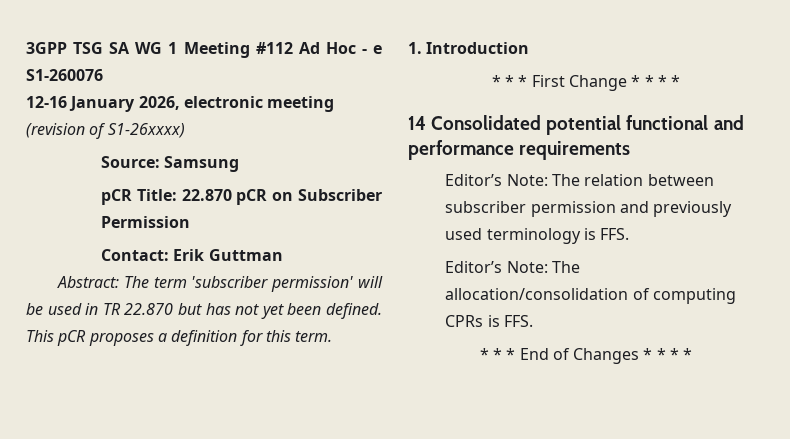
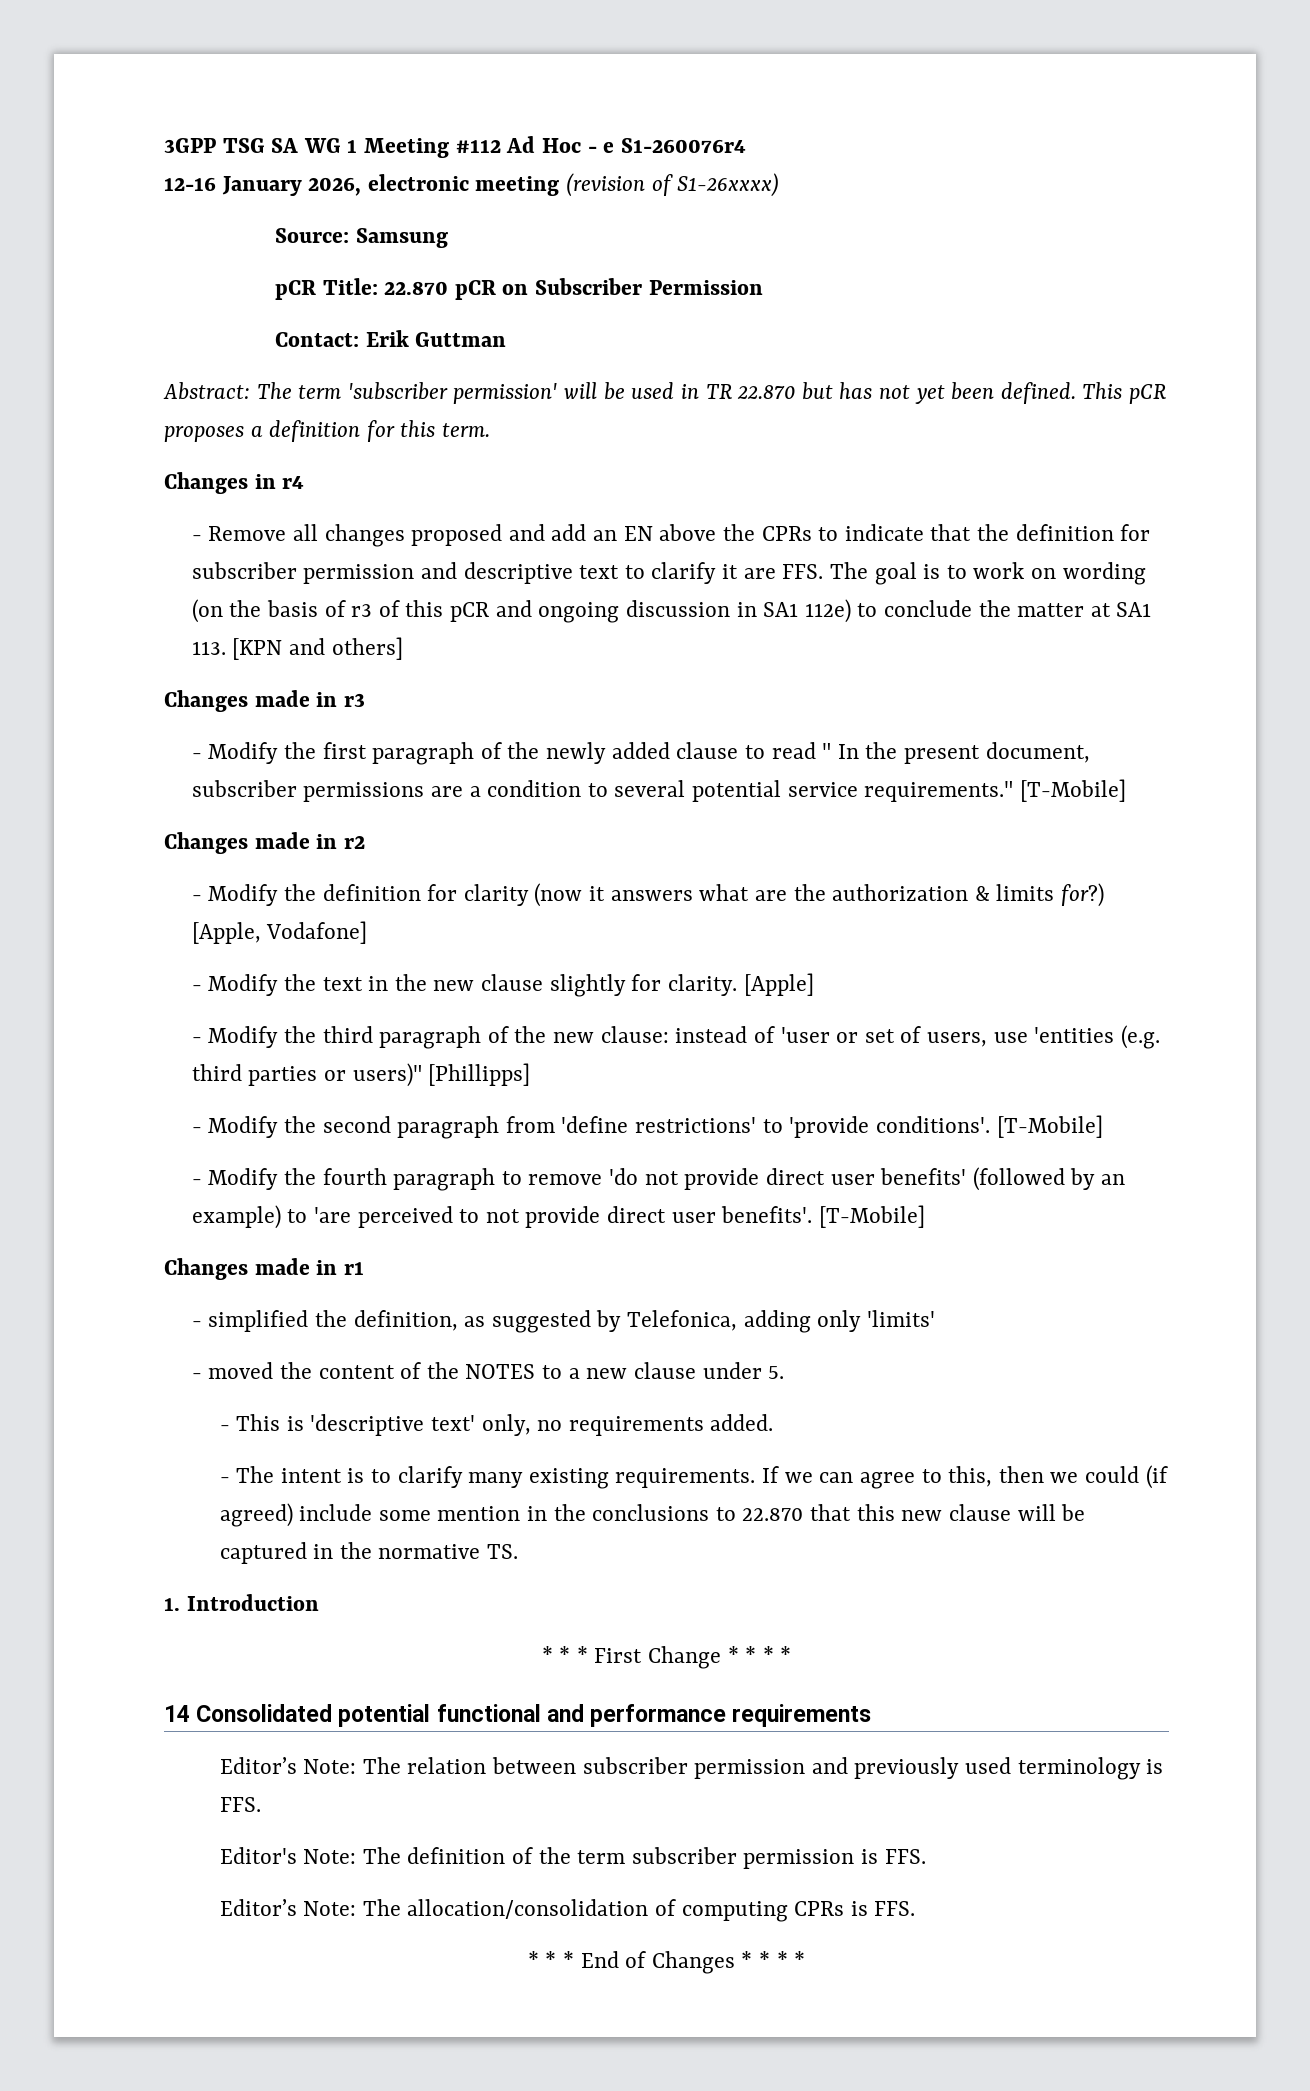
- 3GPP TSG SA WG 1 Meeting #112 Ad Hoc - e S1-260076
+ 3GPP TSG SA WG 1 Meeting #112 Ad Hoc - e S1-260076r4
+ Changes in r4
+ - Remove all changes proposed and add an EN above the CPRs to indicate that the definition for subscriber permission and descriptive text to clarify it are FFS. The goal is to work on wording (on the basis of r3 of this pCR and ongoing discussion in SA1 112e) to conclude the matter at SA1 113. [KPN and others]
+ Changes made in r3
+ - Modify the first paragraph of the newly added clause to read " In the present document, subscriber permissions are a condition to several potential service requirements." [T-Mobile]
+ Changes made in r2
+ - Modify the definition for clarity (now it answers what are the authorization & limits for?) [Apple, Vodafone]
+ - Modify the text in the new clause slightly for clarity. [Apple]
+ - Modify the third paragraph of the new clause: instead of 'user or set of users, use 'entities (e.g. third parties or users)" [Phillipps]
+ - Modify the second paragraph from 'define restrictions' to 'provide conditions'. [T-Mobile]
+ - Modify the fourth paragraph to remove 'do not provide direct user benefits' (followed by an example) to 'are perceived to not provide direct user benefits'. [T-Mobile]
+ Changes made in r1
+ - simplified the definition, as suggested by Telefonica, adding only 'limits'
+ - moved the content of the NOTES to a new clause under 5.
+ - This is 'descriptive text' only, no requirements added.
+ - The intent is to clarify many existing requirements. If we can agree to this, then we could (if agreed) include some mention in the conclusions to 22.870 that this new clause will be captured in the normative TS.
+ Editor's Note: The definition of the term subscriber permission is FFS.

